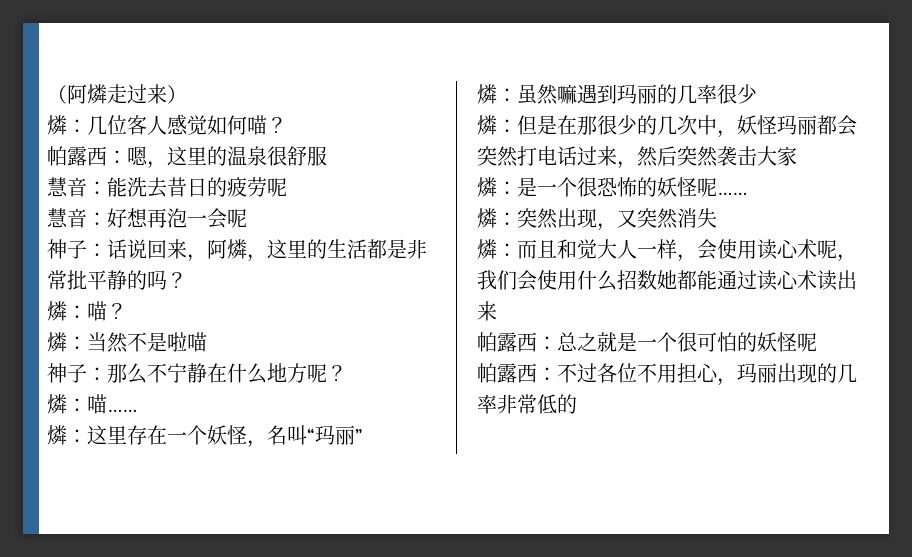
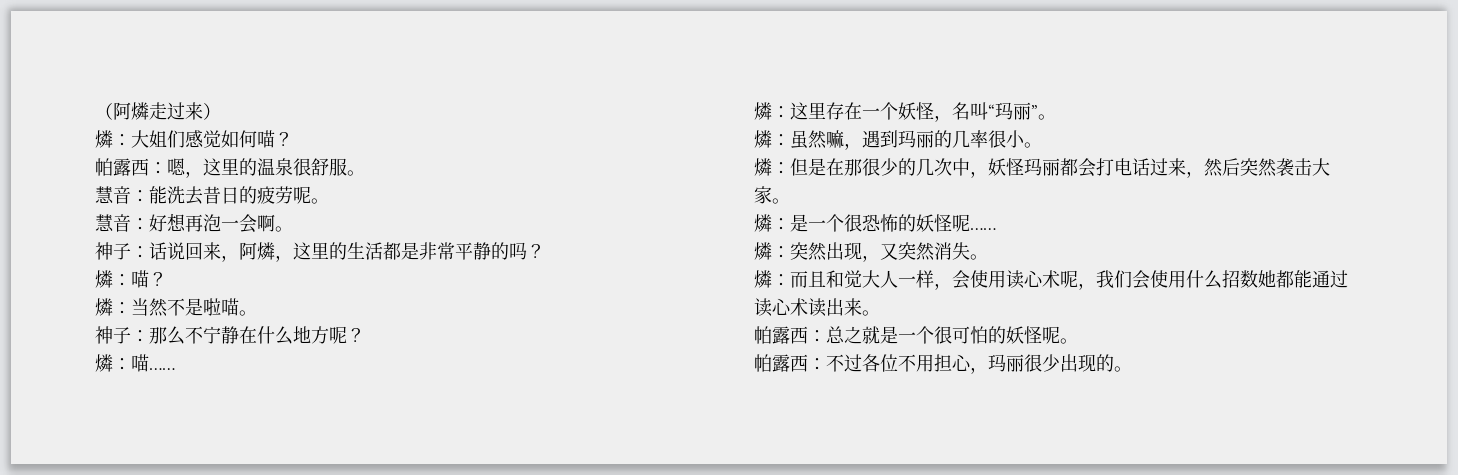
- 燐：几位客人感觉如何喵？
+ 燐：大姐们感觉如何喵？
- 帕露西：嗯，这里的温泉很舒服
+ 帕露西：嗯，这里的温泉很舒服。
- 慧音：能洗去昔日的疲劳呢
+ 慧音：能洗去昔日的疲劳呢。
- 慧音：好想再泡一会呢
+ 慧音：好想再泡一会啊。
- 神子：话说回来，阿燐，这里的生活都是非常批平静的吗？
+ 神子：话说回来，阿燐，这里的生活都是非常平静的吗？
- 燐：当然不是啦喵
+ 燐：当然不是啦喵。
- 燐：这里存在一个妖怪，名叫“玛丽”
+ 燐：这里存在一个妖怪，名叫“玛丽”。
- 燐：虽然嘛遇到玛丽的几率很少
+ 燐：虽然嘛，遇到玛丽的几率很小。
- 燐：但是在那很少的几次中，妖怪玛丽都会突然打电话过来，然后突然袭击大家
+ 燐：但是在那很少的几次中，妖怪玛丽都会打电话过来，然后突然袭击大家。
- 燐：突然出现，又突然消失
+ 燐：突然出现，又突然消失。
- 燐：而且和觉大人一样，会使用读心术呢，我们会使用什么招数她都能通过读心术读出来
+ 燐：而且和觉大人一样，会使用读心术呢，我们会使用什么招数她都能通过读心术读出来。
- 帕露西：总之就是一个很可怕的妖怪呢
+ 帕露西：总之就是一个很可怕的妖怪呢。
- 帕露西：不过各位不用担心，玛丽出现的几率非常低的
+ 帕露西：不过各位不用担心，玛丽很少出现的。

